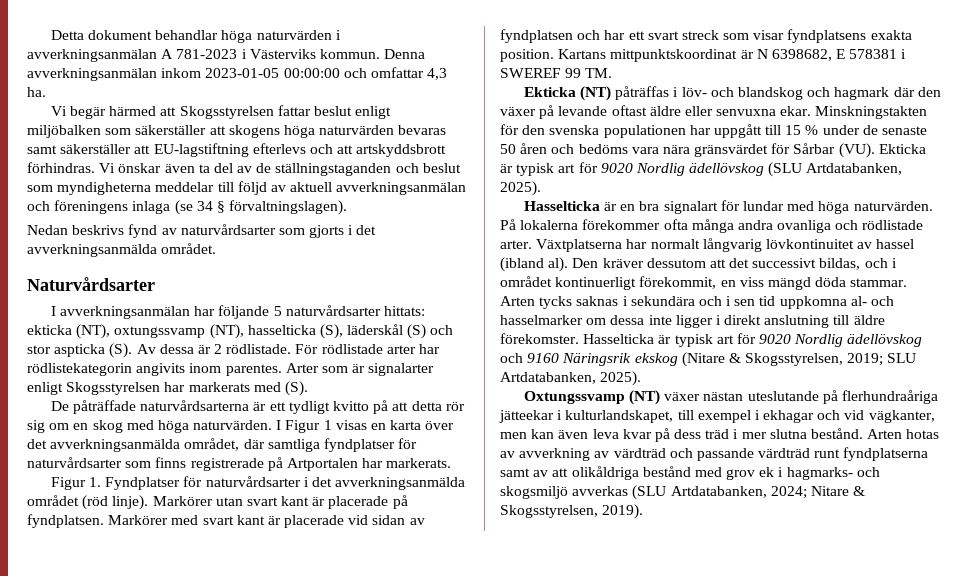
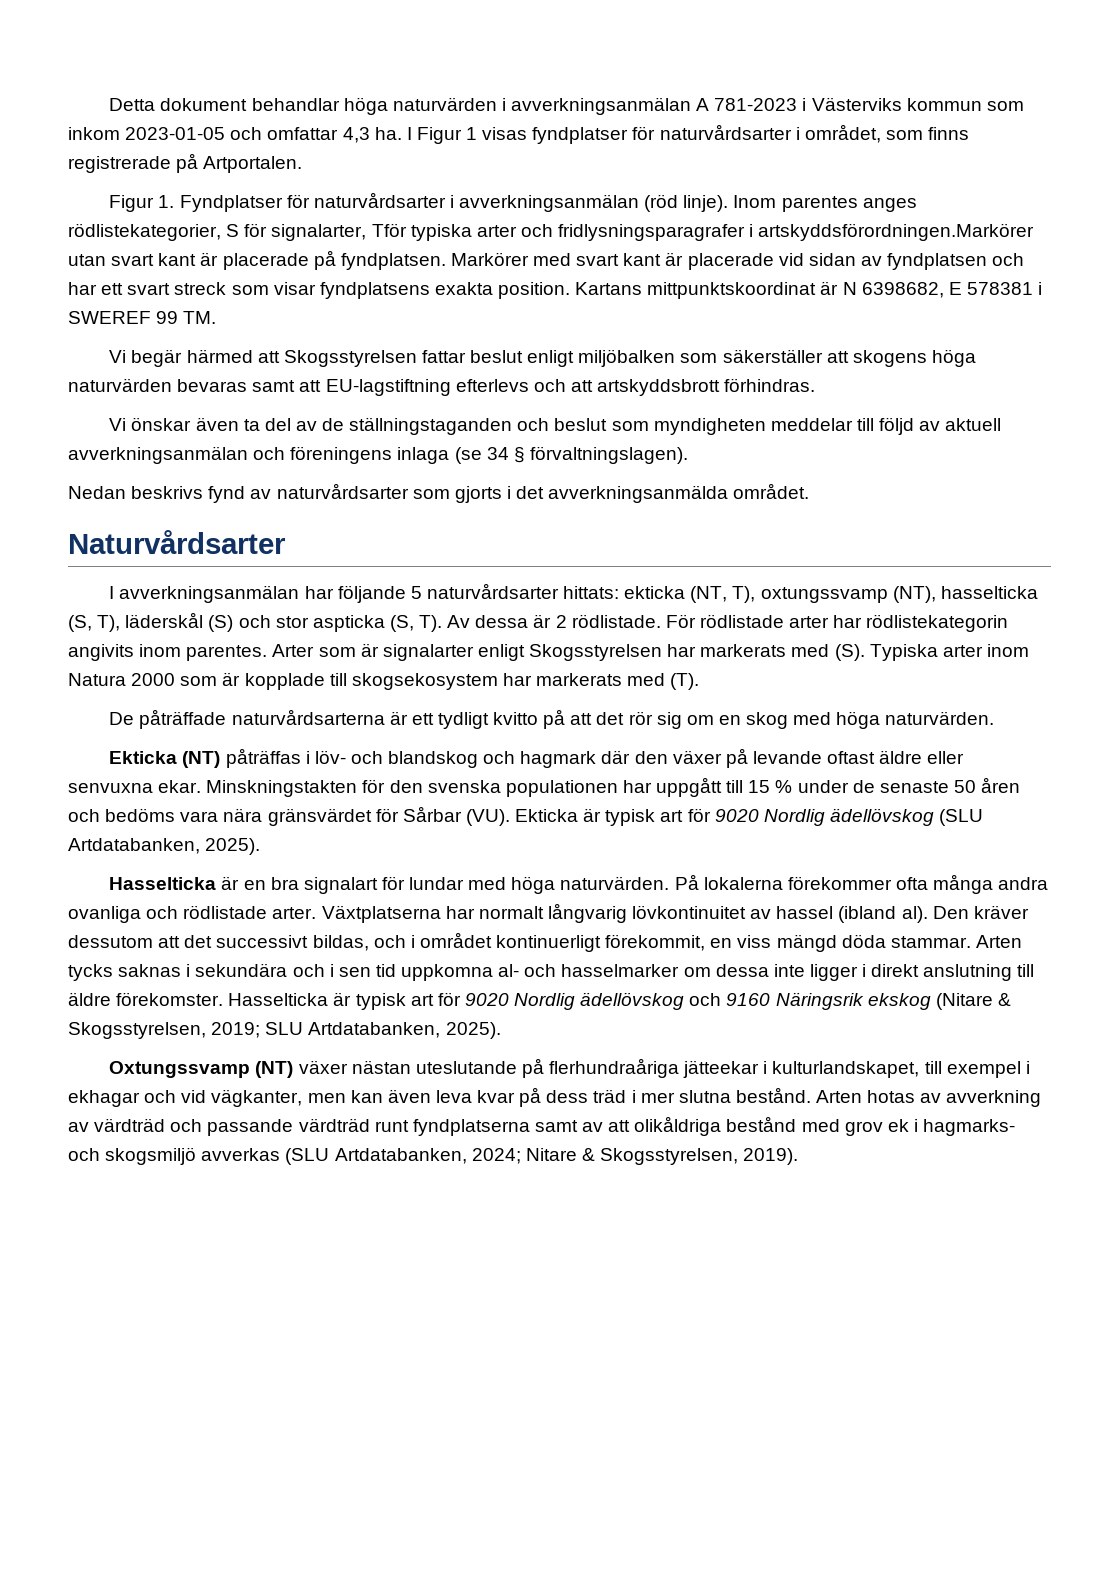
- Detta dokument behandlar höga naturvärden i avverkningsanmälan A 781-2023 i Västerviks kommun. Denna avverkningsanmälan inkom 2023-01-05 00:00:00 och omfattar 4,3 ha.
- Vi begär härmed att Skogsstyrelsen fattar beslut enligt miljöbalken som säkerställer att skogens höga naturvärden bevaras samt säkerställer att EU-lagstiftning efterlevs och att artskyddsbrott förhindras. Vi önskar även ta del av de ställningstaganden och beslut som myndigheterna meddelar till följd av aktuell avverkningsanmälan och föreningens inlaga (se 34 § förvaltningslagen).
- Nedan beskrivs fynd av naturvårdsarter som gjorts i det avverkningsanmälda området.
- Naturvårdsarter
- I avverkningsanmälan har följande 5 naturvårdsarter hittats: ekticka (NT), oxtungssvamp (NT), hasselticka (S), läderskål (S) och stor aspticka (S). Av dessa är 2 rödlistade. För rödlistade arter har rödlistekategorin angivits inom parentes. Arter som är signalarter enligt Skogsstyrelsen har markerats med (S).
- De påträffade naturvårdsarterna är ett tydligt kvitto på att detta rör sig om en skog med höga naturvärden. I Figur 1 visas en karta över det avverkningsanmälda området, där samtliga fyndplatser för naturvårdsarter som finns registrerade på Artportalen har markerats.
+ Detta dokument behandlar höga naturvärden i avverkningsanmälan A 781-2023 i Västerviks kommun som inkom 2023-01-05 och omfattar 4,3 ha. I Figur 1 visas fyndplatser för naturvårdsarter i området, som finns registrerade på Artportalen.
- Figur 1. Fyndplatser för naturvårdsarter i det avverkningsanmälda området (röd linje). Markörer utan svart kant är placerade på fyndplatsen.
+ Figur 1. Fyndplatser för naturvårdsarter i avverkningsanmälan (röd linje). Inom parentes anges rödlistekategorier, S för signalarter, Tför typiska arter och fridlysningsparagrafer i artskyddsförordningen.Markörer utan svart kant är placerade på fyndplatsen.
+ Vi begär härmed att Skogsstyrelsen fattar beslut enligt miljöbalken som säkerställer att skogens höga naturvärden bevaras samt att EU-lagstiftning efterlevs och att artskyddsbrott förhindras.
+ Vi önskar även ta del av de ställningstaganden och beslut som myndigheten meddelar till följd av aktuell avverkningsanmälan och föreningens inlaga (se 34 § förvaltningslagen).
+ Nedan beskrivs fynd av naturvårdsarter som gjorts i det avverkningsanmälda området.
+ Naturvårdsarter
+ I avverkningsanmälan har följande 5 naturvårdsarter hittats: ekticka (NT, T), oxtungssvamp (NT), hasselticka (S, T), läderskål (S) och stor aspticka (S, T). Av dessa är 2 rödlistade. För rödlistade arter har rödlistekategorin angivits inom parentes. Arter som är signalarter enligt Skogsstyrelsen har markerats med (S). Typiska arter inom Natura 2000 som är kopplade till skogsekosystem har markerats med (T).
+ De påträffade naturvårdsarterna är ett tydligt kvitto på att det rör sig om en skog med höga naturvärden.

